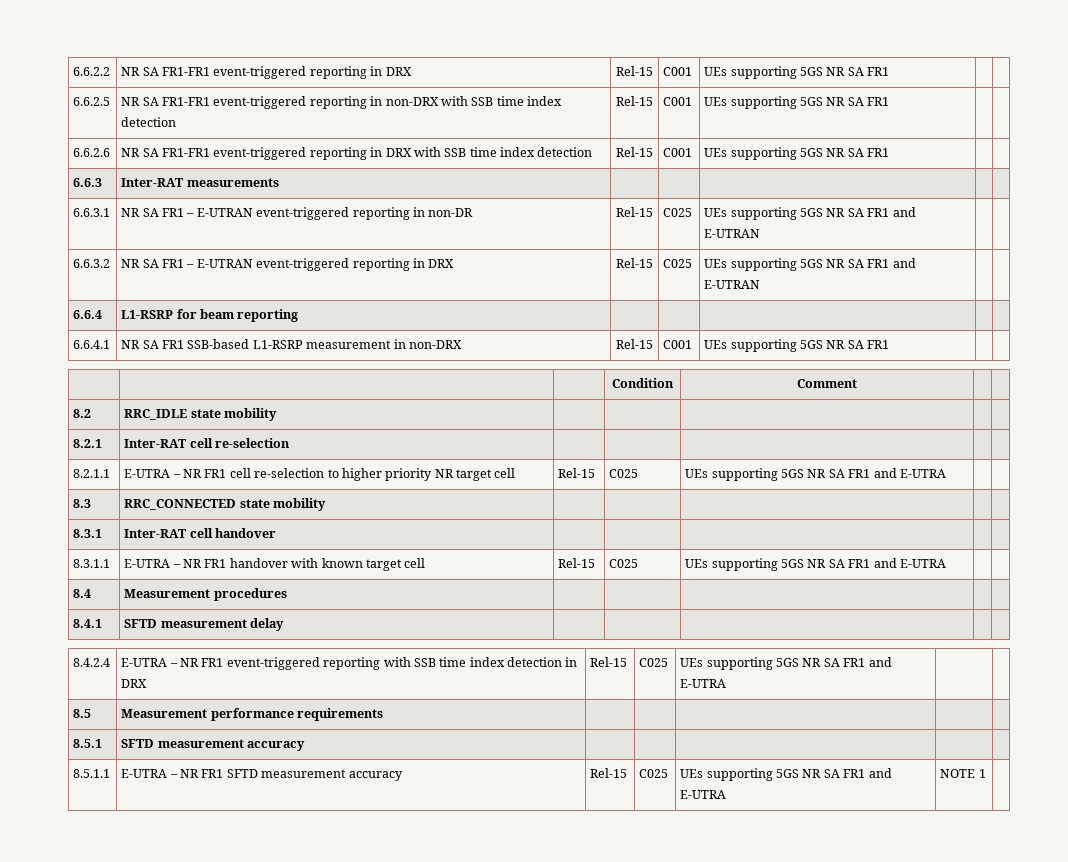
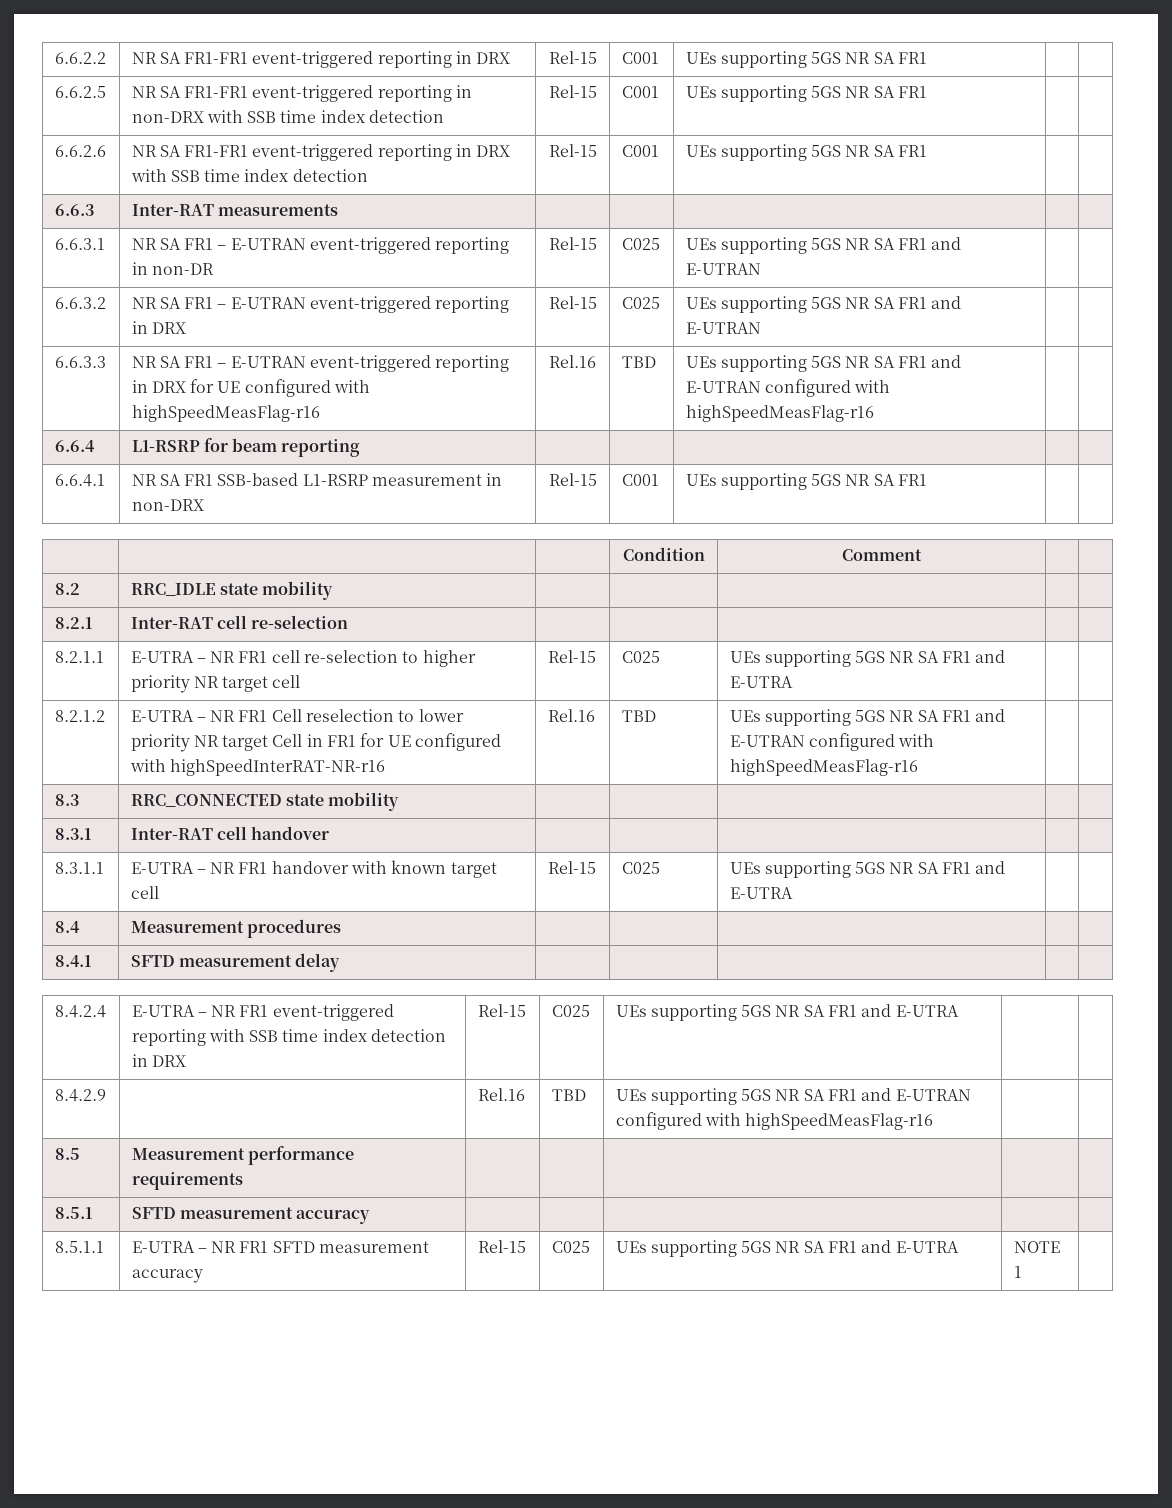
+ 6.6.3.3 | NR SA FR1 – E-UTRAN event-triggered reporting in DRX for UE configured with highSpeedMeasFlag-r16 | Rel.16 | TBD | UEs supporting 5GS NR SA FR1 and E-UTRAN configured with highSpeedMeasFlag-r16 | |
+ 8.2.1.2 | E-UTRA – NR FR1 Cell reselection to lower priority NR target Cell in FR1 for UE configured with highSpeedInterRAT-NR-r16 | Rel.16 | TBD | UEs supporting 5GS NR SA FR1 and E-UTRAN configured with highSpeedMeasFlag-r16 | |
+ 8.4.2.9 | | Rel.16 | TBD | UEs supporting 5GS NR SA FR1 and E-UTRAN configured with highSpeedMeasFlag-r16 | |

